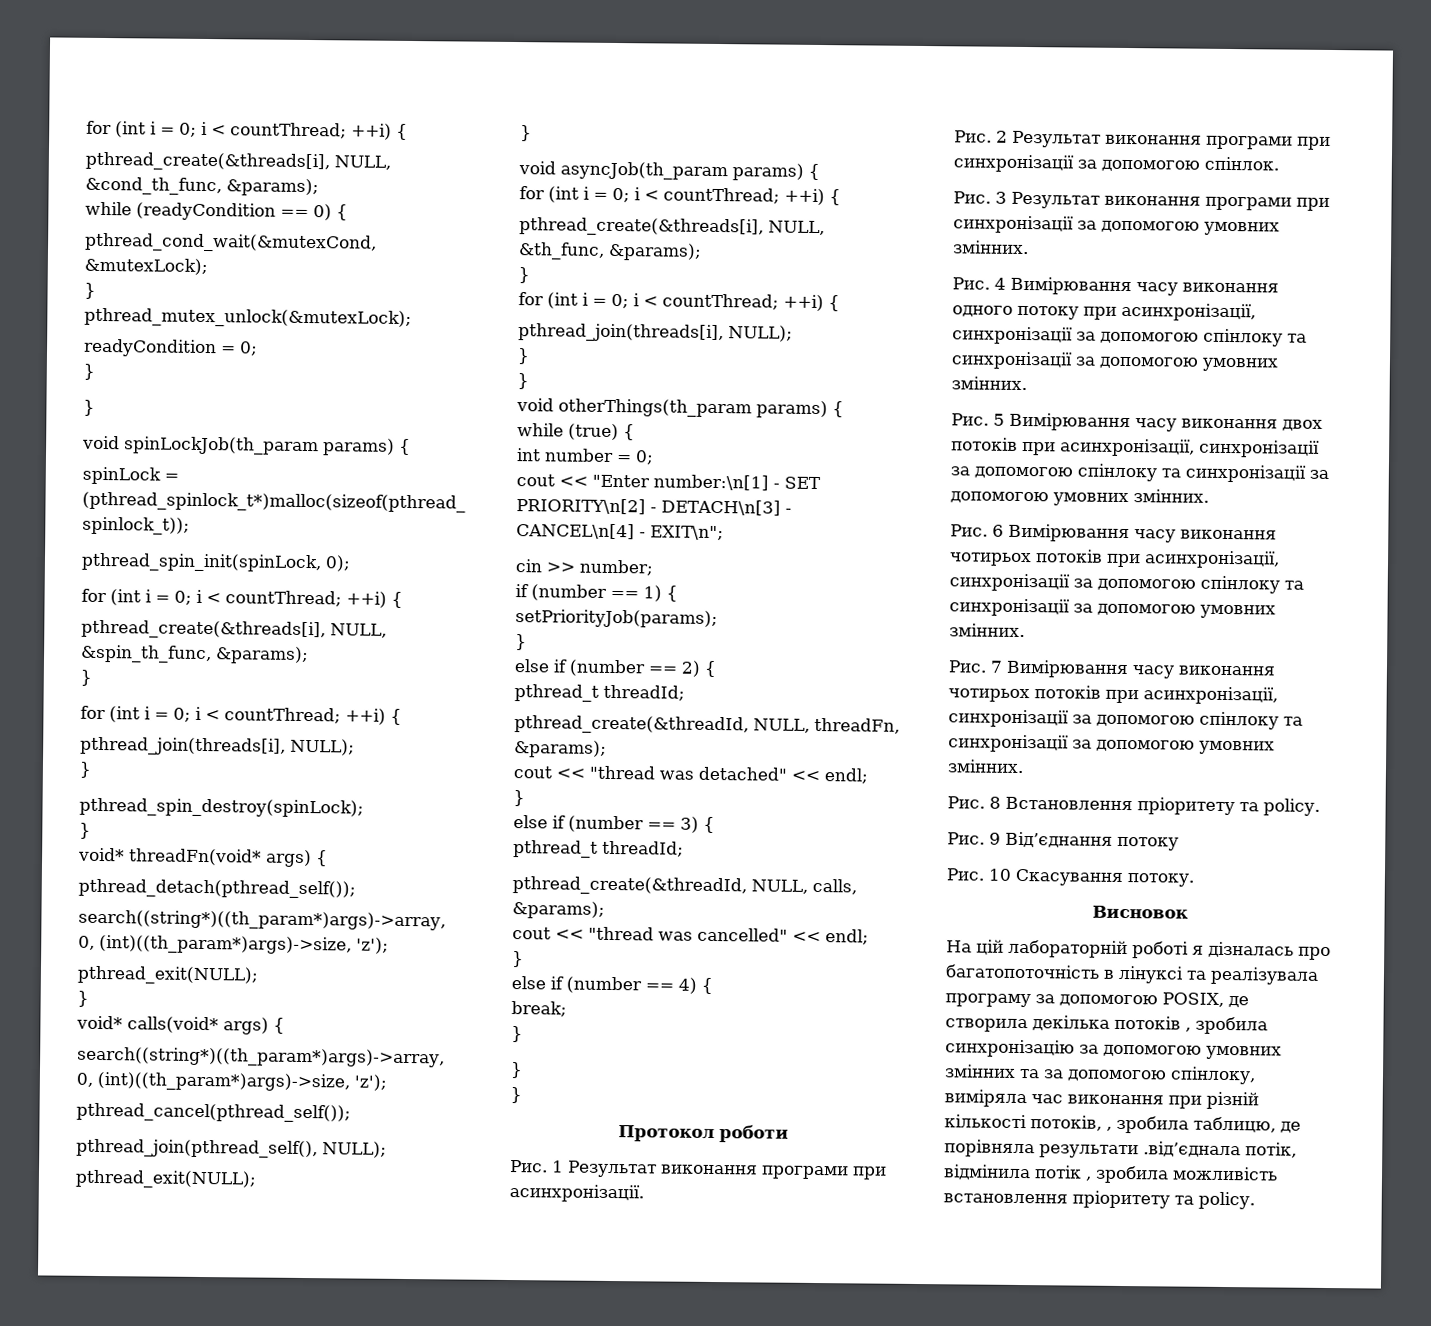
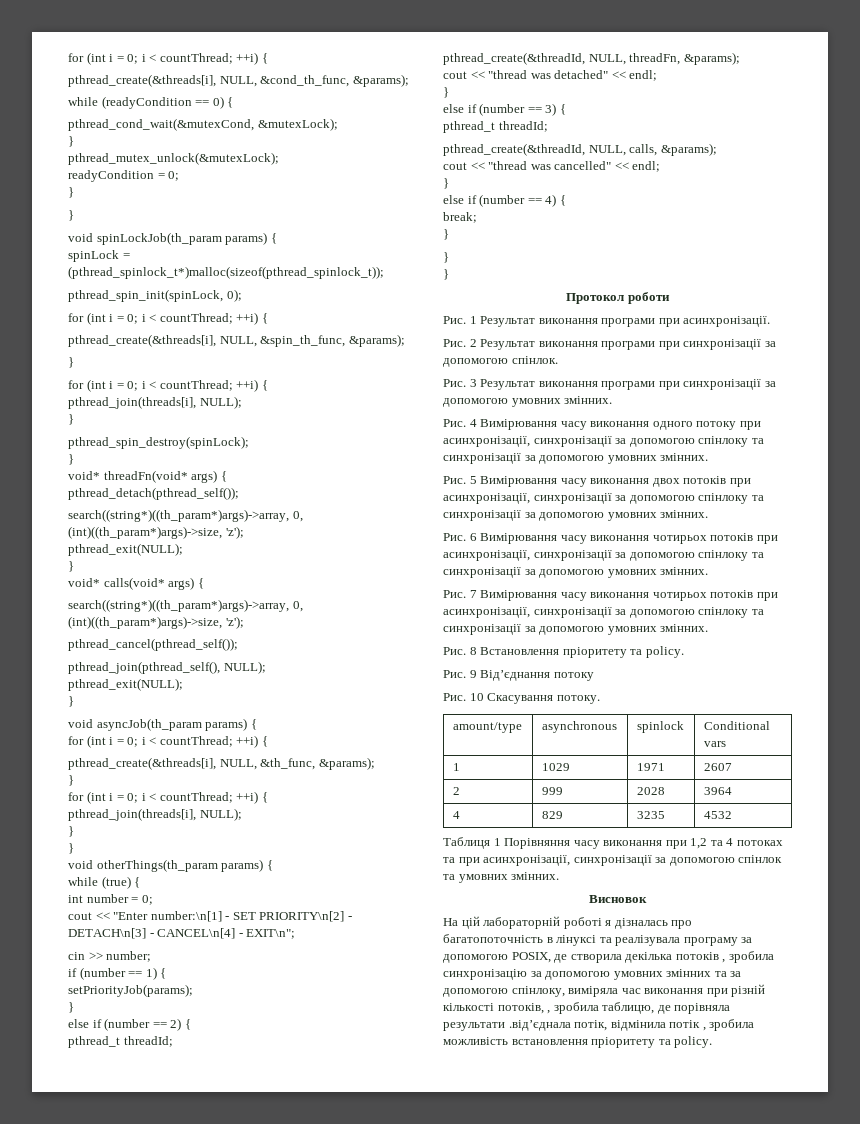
+ amount/type | asynchronous | spinlock | Conditional vars
+ 1 | 1029 | 1971 | 2607
+ 2 | 999 | 2028 | 3964
+ 4 | 829 | 3235 | 4532
+ Таблиця 1 Порівняння часу виконання при 1,2 та 4 потоках та при асинхронізації, синхронізації за допомогою спінлок та умовних змінних.

